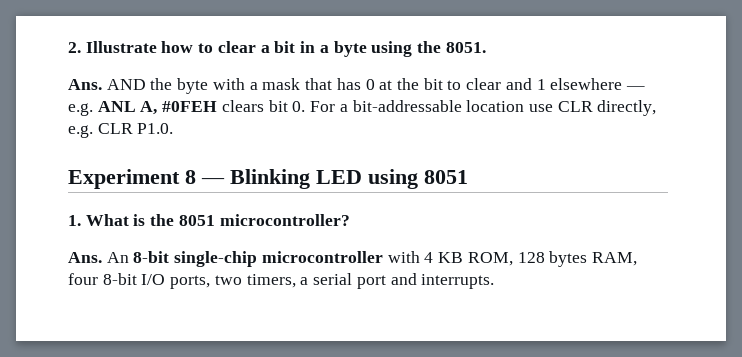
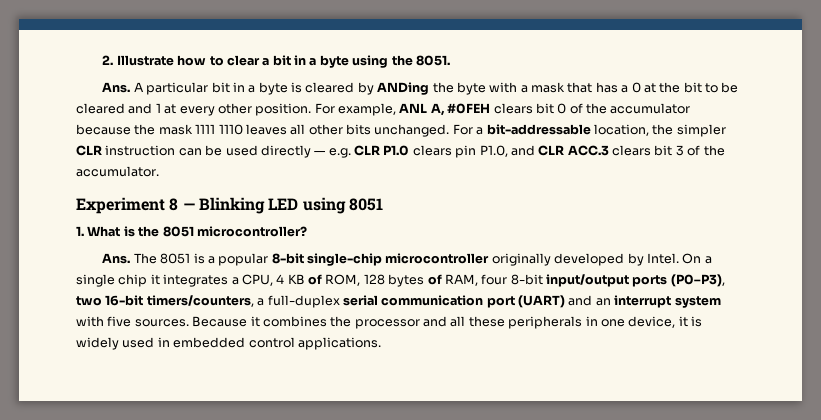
- Ans. AND the byte with a mask that has 0 at the bit to clear and 1 elsewhere — e.g. ANL A, #0FEH clears bit 0. For a bit-addressable location use CLR directly, e.g. CLR P1.0.
+ Ans. A particular bit in a byte is cleared by ANDing the byte with a mask that has a 0 at the bit to be cleared and 1 at every other position. For example, ANL A, #0FEH clears bit 0 of the accumulator because the mask 1111 1110 leaves all other bits unchanged. For a bit-addressable location, the simpler CLR instruction can be used directly — e.g. CLR P1.0 clears pin P1.0, and CLR ACC.3 clears bit 3 of the accumulator.
- Ans. An 8-bit single-chip microcontroller with 4 KB ROM, 128 bytes RAM, four 8-bit I/O ports, two timers, a serial port and interrupts.
+ Ans. The 8051 is a popular 8-bit single-chip microcontroller originally developed by Intel. On a single chip it integrates a CPU, 4 KB of ROM, 128 bytes of RAM, four 8-bit input/output ports (P0–P3), two 16-bit timers/counters, a full-duplex serial communication port (UART) and an interrupt system with five sources. Because it combines the processor and all these peripherals in one device, it is widely used in embedded control applications.

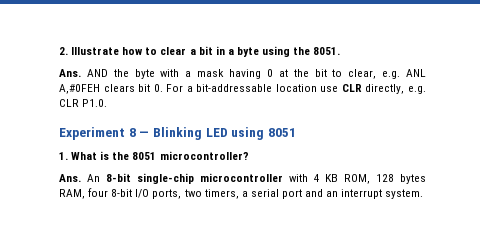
- Ans. A particular bit in a byte is cleared by ANDing the byte with a mask that has a 0 at the bit to be cleared and 1 at every other position. For example, ANL A, #0FEH clears bit 0 of the accumulator because the mask 1111 1110 leaves all other bits unchanged. For a bit-addressable location, the simpler CLR instruction can be used directly — e.g. CLR P1.0 clears pin P1.0, and CLR ACC.3 clears bit 3 of the accumulator.
+ Ans. AND the byte with a mask having 0 at the bit to clear, e.g. ANL A,#0FEH clears bit 0. For a bit-addressable location use CLR directly, e.g. CLR P1.0.
- Ans. The 8051 is a popular 8-bit single-chip microcontroller originally developed by Intel. On a single chip it integrates a CPU, 4 KB of ROM, 128 bytes of RAM, four 8-bit input/output ports (P0–P3), two 16-bit timers/counters, a full-duplex serial communication port (UART) and an interrupt system with five sources. Because it combines the processor and all these peripherals in one device, it is widely used in embedded control applications.
+ Ans. An 8-bit single-chip microcontroller with 4 KB ROM, 128 bytes RAM, four 8-bit I/O ports, two timers, a serial port and an interrupt system.

